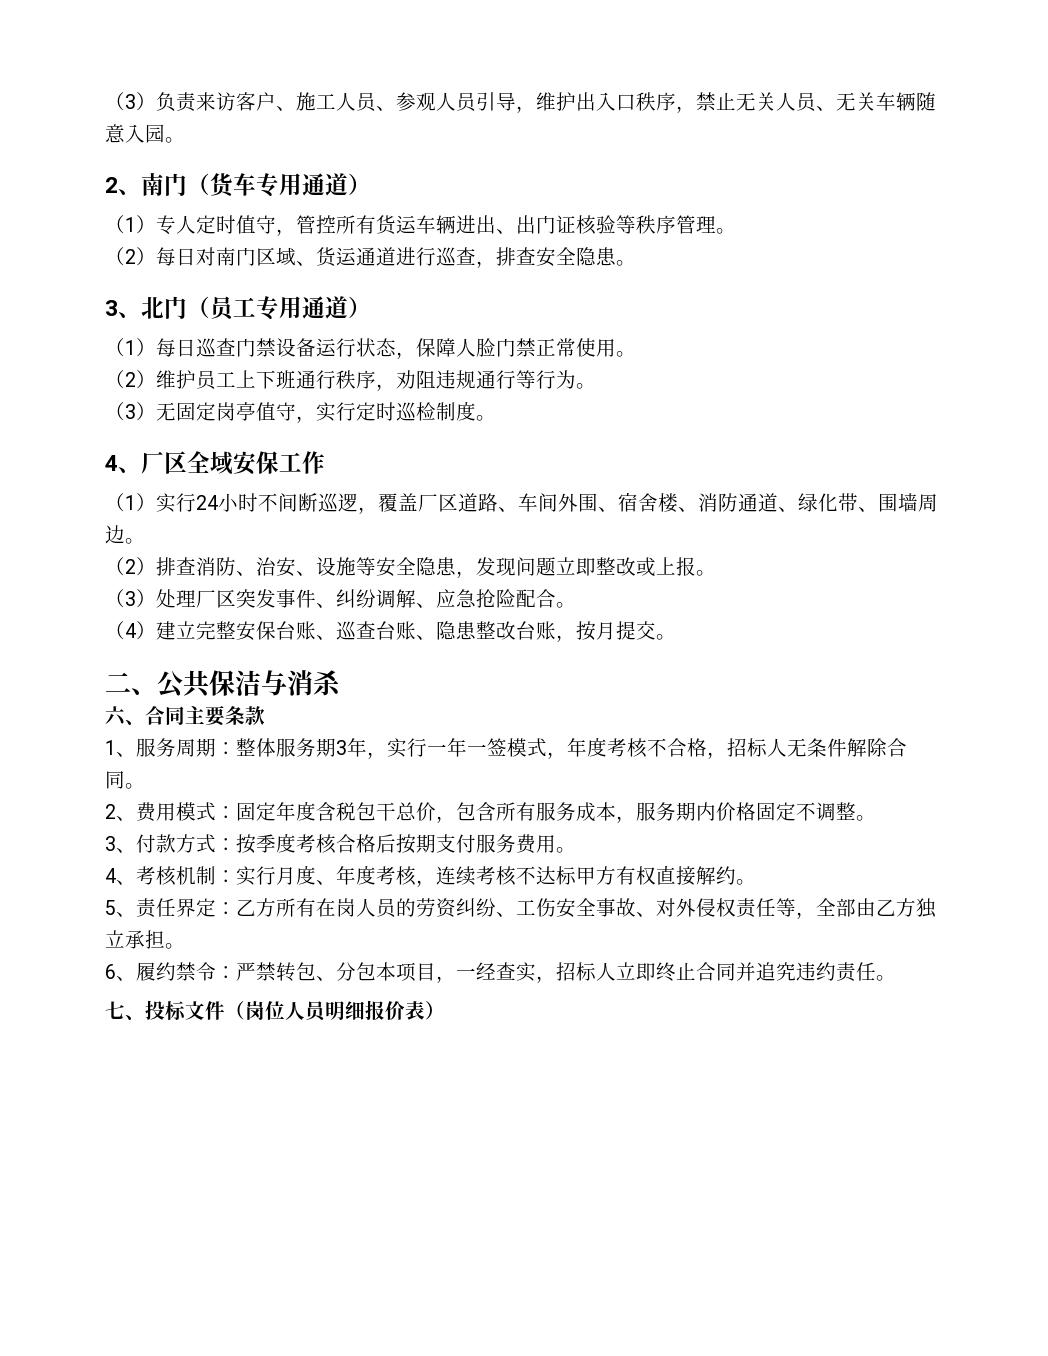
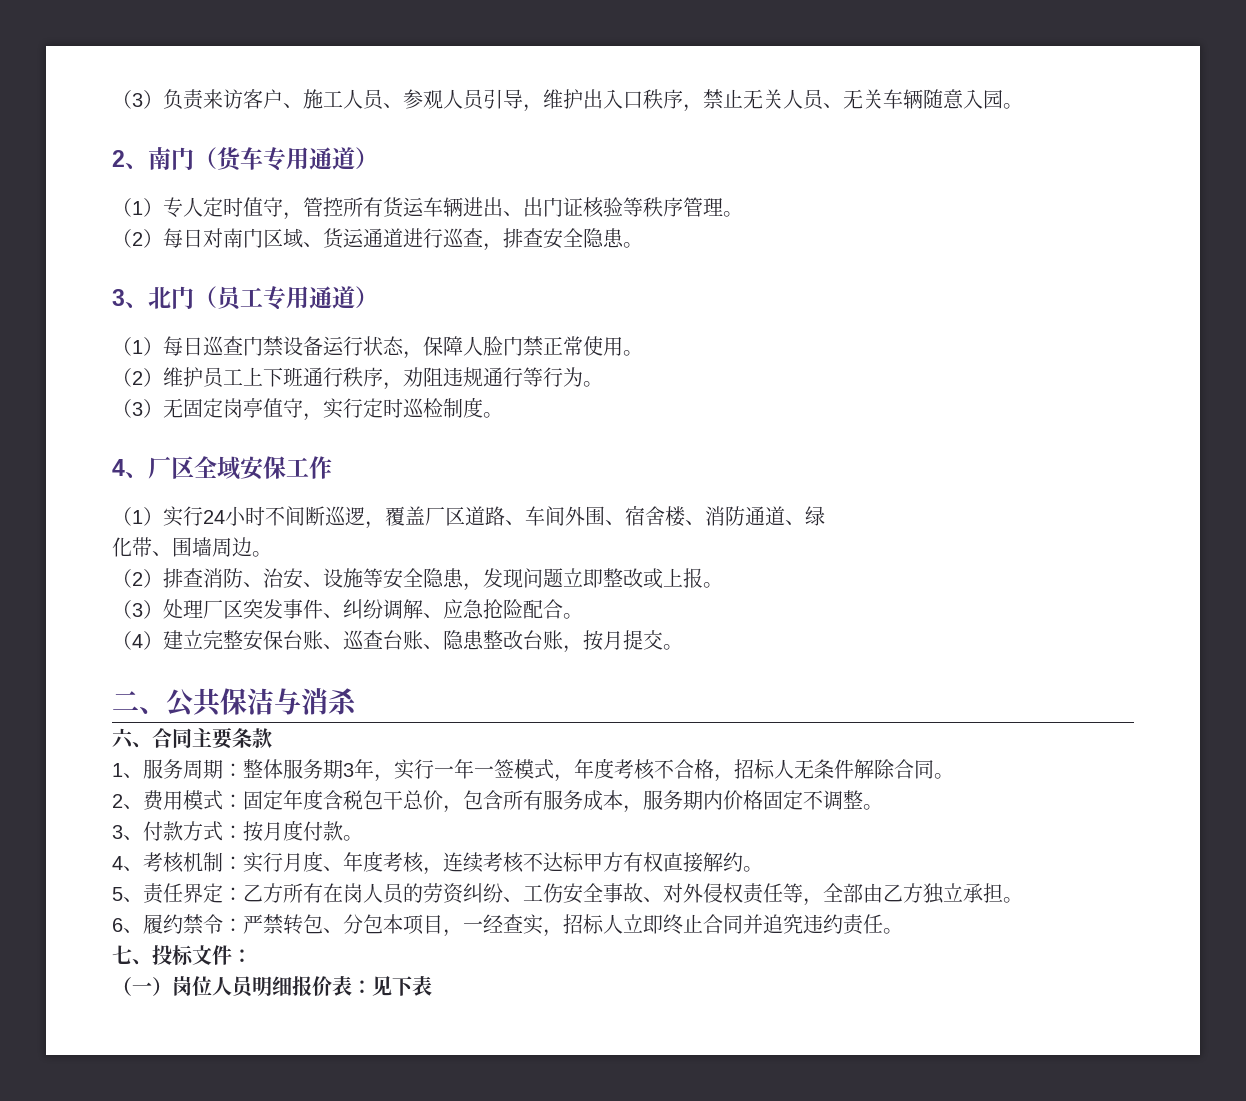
- （1）实行24小时不间断巡逻，覆盖厂区道路、车间外围、宿舍楼、消防通道、绿化带、围墙周边。
+ （1）实行24小时不间断巡逻，覆盖厂区道路、车间外围、宿舍楼、消防通道、绿
+ 化带、围墙周边。
- 3、付款方式：按季度考核合格后按期支付服务费用。
+ 3、付款方式：按月度付款。
- 七、投标文件（岗位人员明细报价表）
+ 七、投标文件：
+ （一）岗位人员明细报价表：见下表

